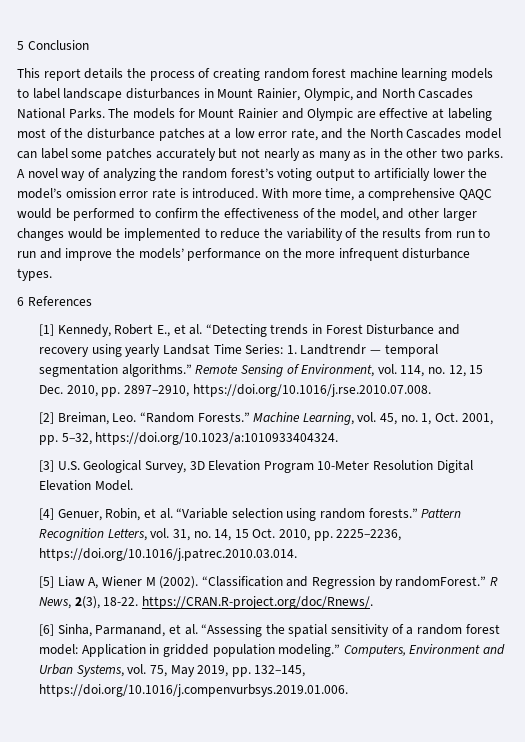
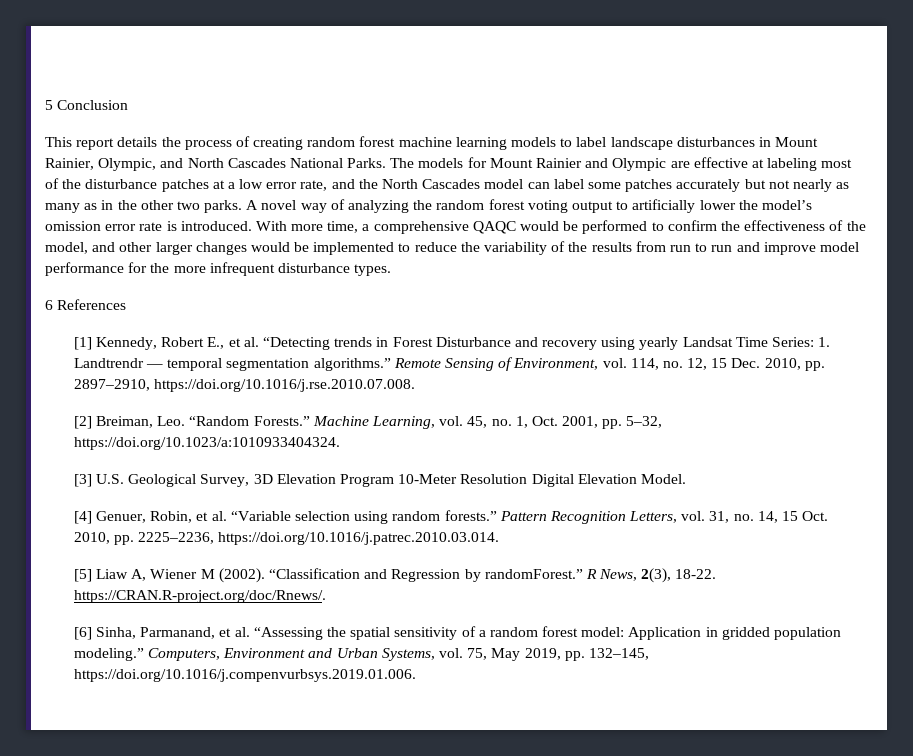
- A novel way of analyzing the random forest’s voting output to artificially lower the model’s omission error rate is introduced.
+ A novel way of analyzing the random forest voting output to artificially lower the model’s omission error rate is introduced.
- With more time, a comprehensive QAQC would be performed to confirm the effectiveness of the model, and other larger changes would be implemented to reduce the variability of the results from run to run and improve the models’ performance on the more infrequent disturbance types.
+ With more time, a comprehensive QAQC would be performed to confirm the effectiveness of the model, and other larger changes would be implemented to reduce the variability of the results from run to run and improve model performance for the more infrequent disturbance types.

